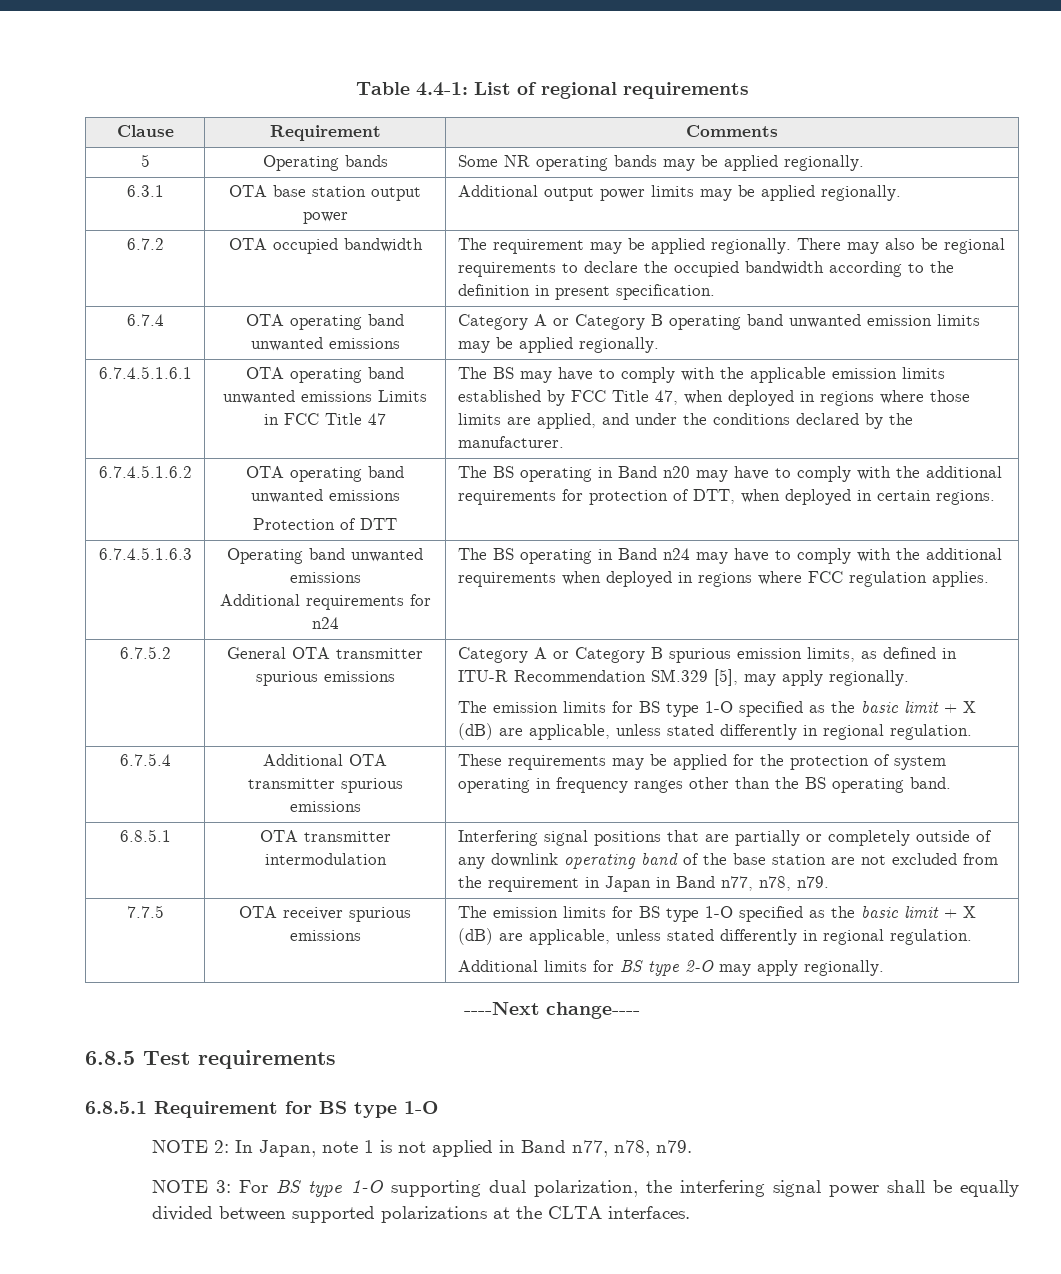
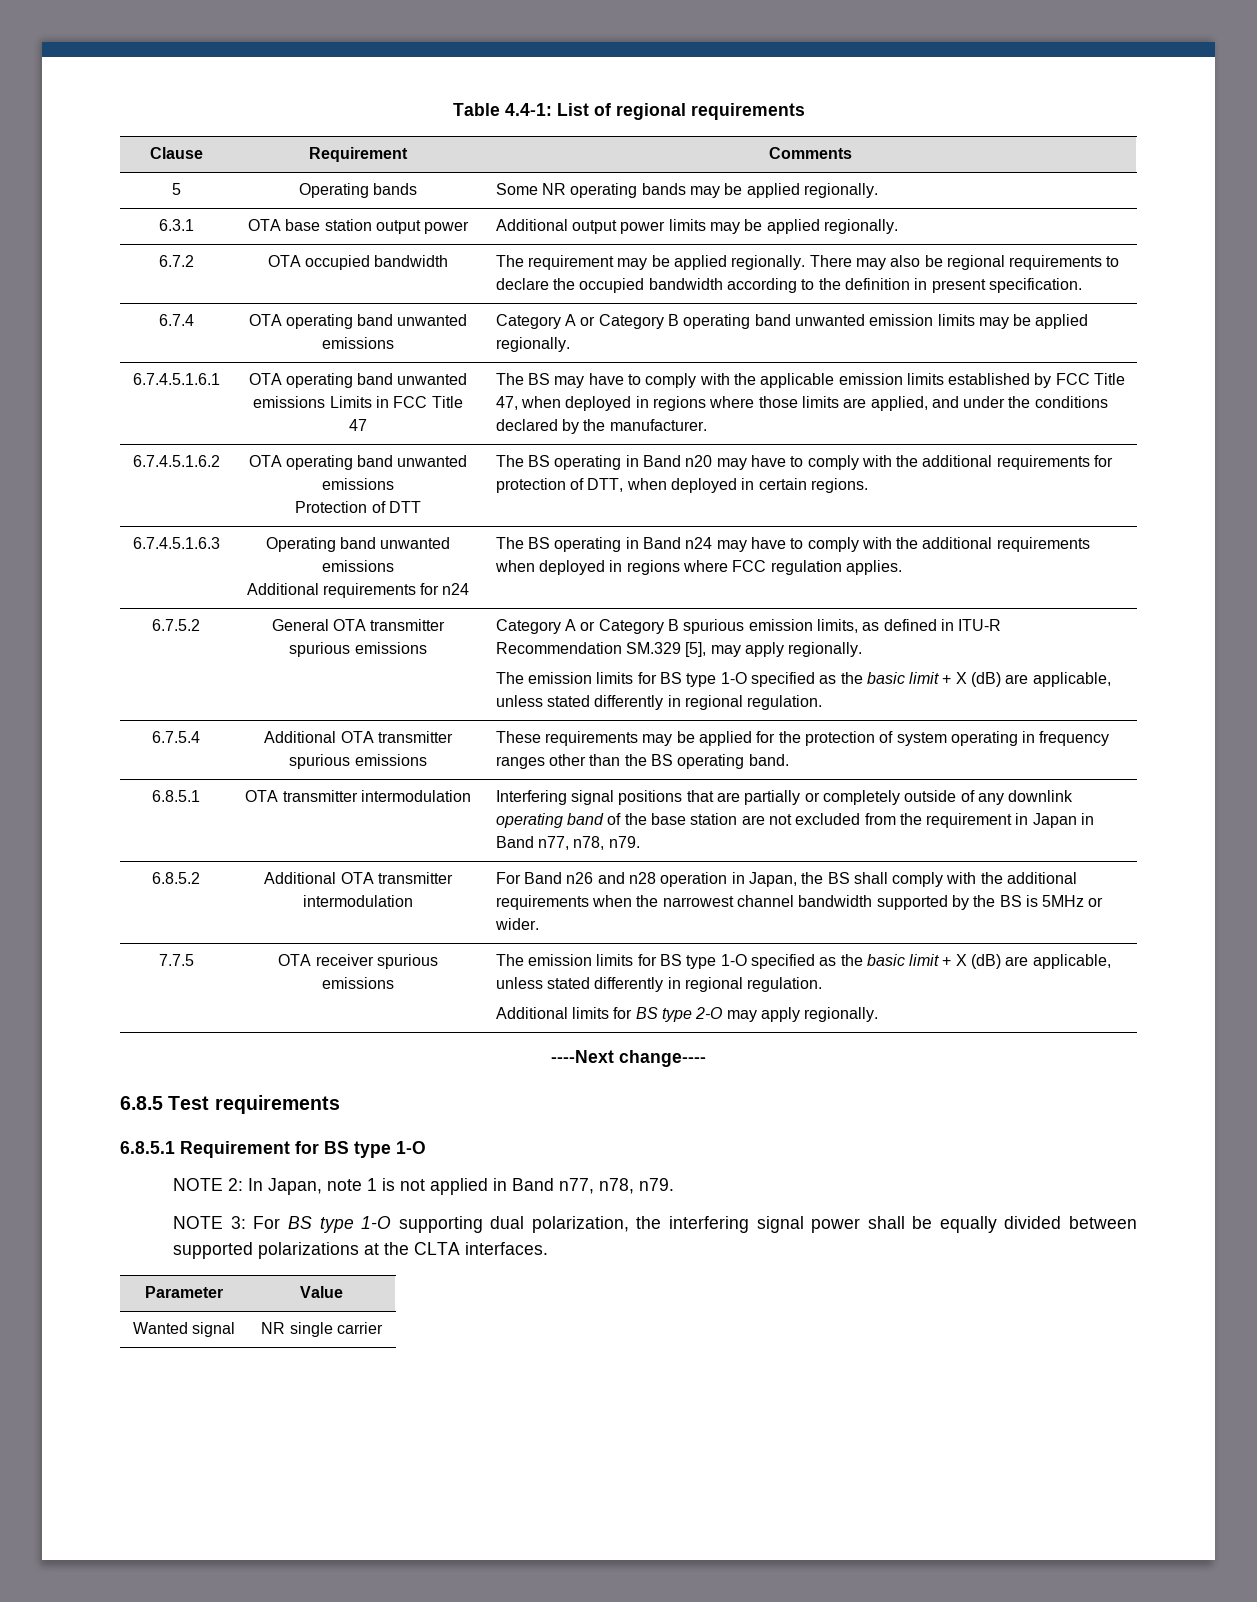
+ 6.8.5.2 | Additional OTA transmitter intermodulation | For Band n26 and n28 operation in Japan, the BS shall comply with the additional requirements when the narrowest channel bandwidth supported by the BS is 5MHz or wider.
+ Parameter | Value
+ Wanted signal | NR single carrier

